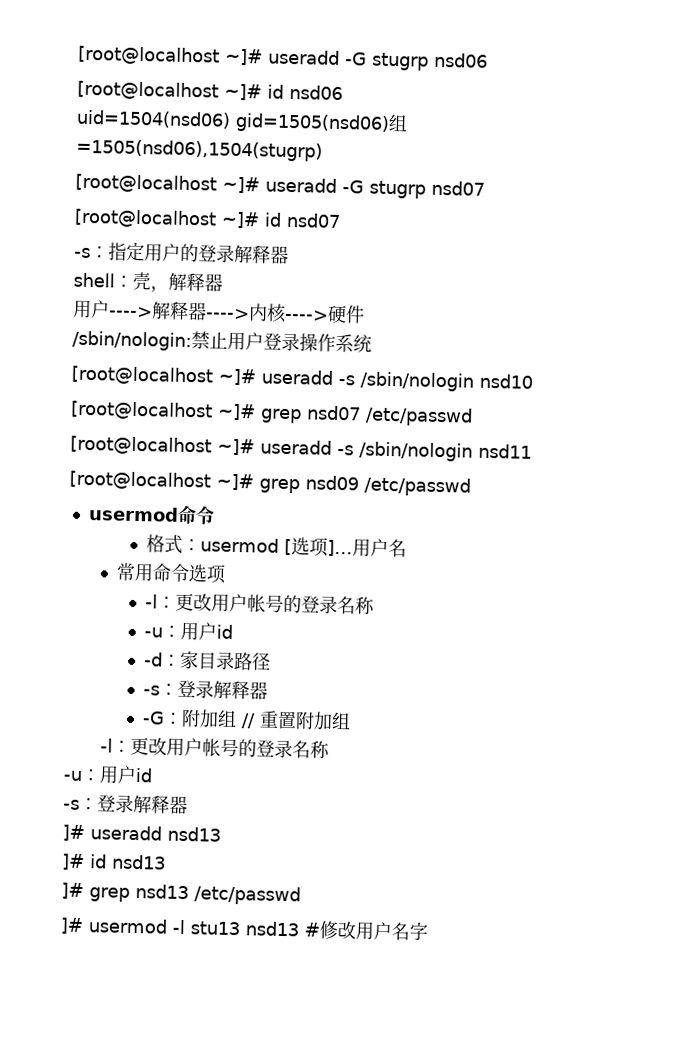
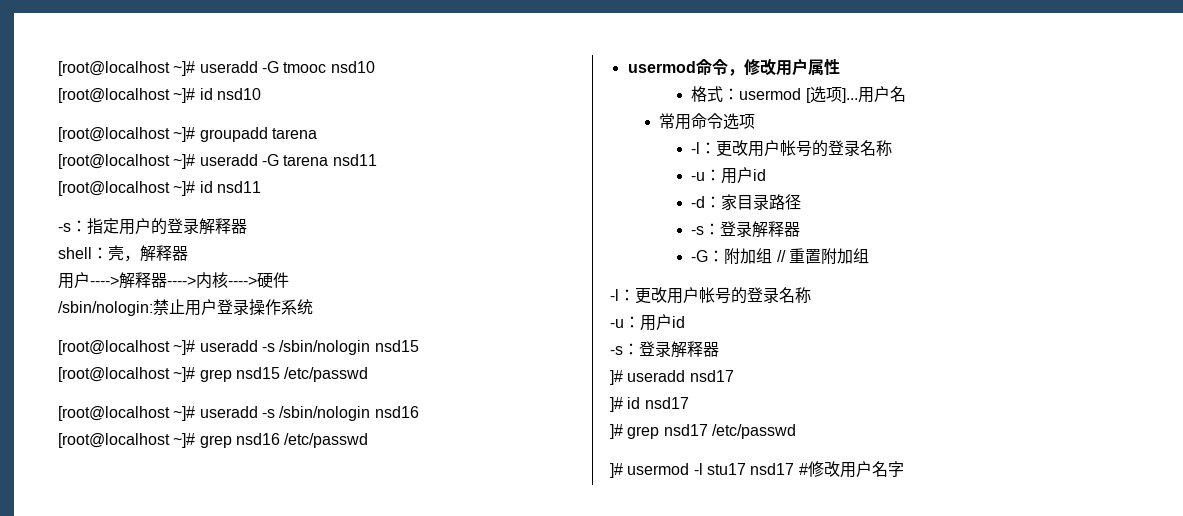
- [root@localhost ~]# useradd -G stugrp nsd06
- [root@localhost ~]# id nsd06
- uid=1504(nsd06) gid=1505(nsd06)组=1505(nsd06),1504(stugrp)
- [root@localhost ~]# useradd -G stugrp nsd07
- [root@localhost ~]# id nsd07
+ [root@localhost ~]# useradd -G tmooc nsd10
+ [root@localhost ~]# id nsd10
+ [root@localhost ~]# groupadd tarena
+ [root@localhost ~]# useradd -G tarena nsd11
+ [root@localhost ~]# id nsd11
- [root@localhost ~]# useradd -s /sbin/nologin nsd10
- [root@localhost ~]# grep nsd07 /etc/passwd
+ [root@localhost ~]# useradd -s /sbin/nologin nsd15
+ [root@localhost ~]# grep nsd15 /etc/passwd
- [root@localhost ~]# useradd -s /sbin/nologin nsd11
- [root@localhost ~]# grep nsd09 /etc/passwd
+ [root@localhost ~]# useradd -s /sbin/nologin nsd16
+ [root@localhost ~]# grep nsd16 /etc/passwd
- usermod命令
+ usermod命令，修改用户属性
- ]# useradd nsd13
+ ]# useradd nsd17
- ]# id nsd13
+ ]# id nsd17
- ]# grep nsd13 /etc/passwd
+ ]# grep nsd17 /etc/passwd
- ]# usermod -l stu13 nsd13 #修改用户名字
+ ]# usermod -l stu17 nsd17 #修改用户名字

